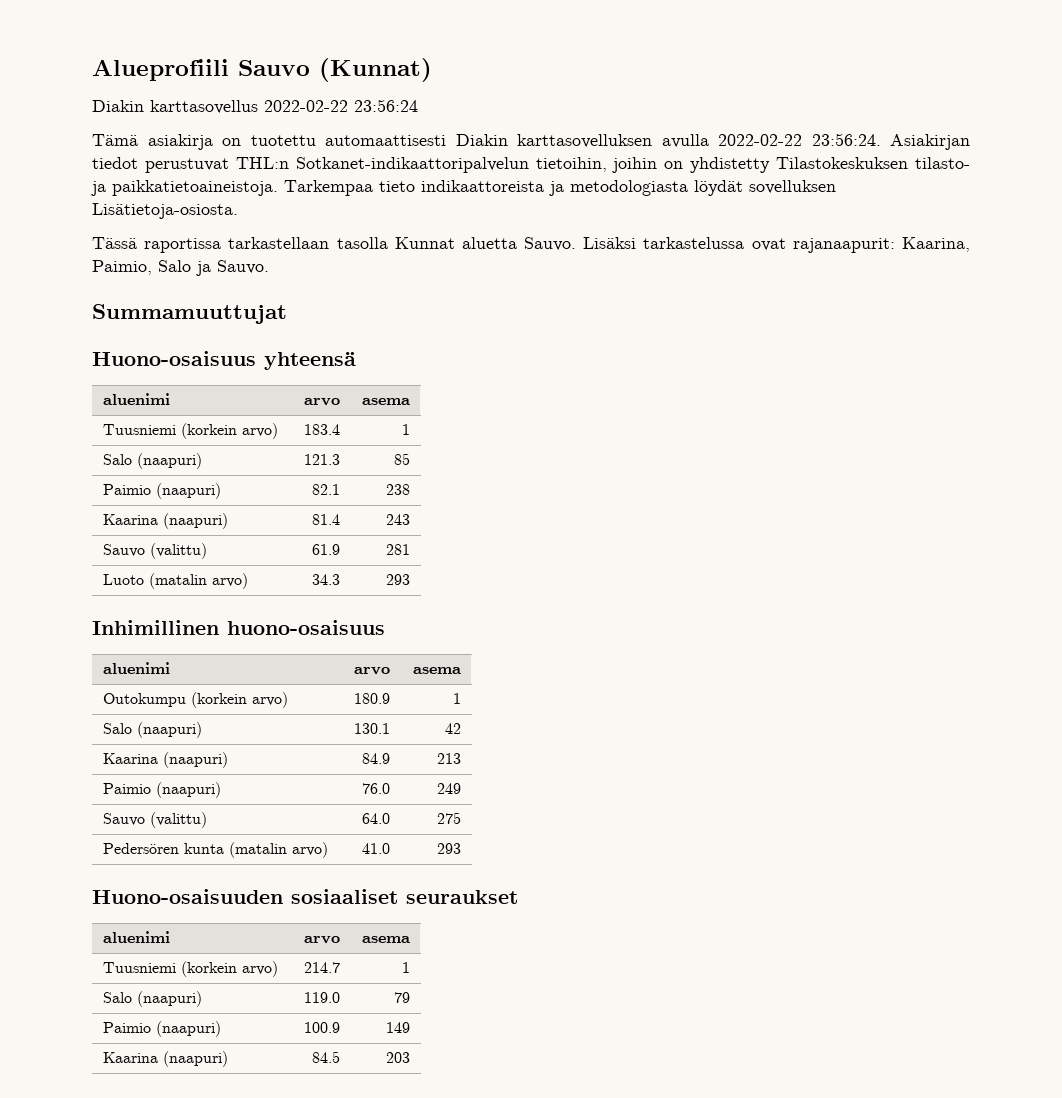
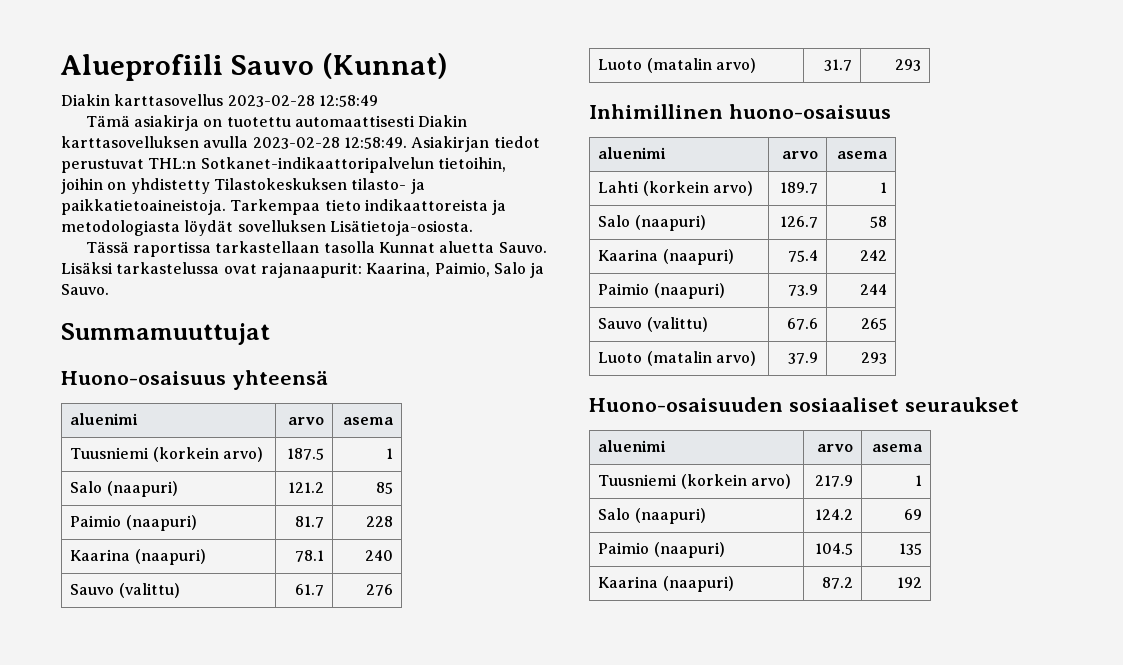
- Diakin karttasovellus 2022-02-22 23:56:24
+ Diakin karttasovellus 2023-02-28 12:58:49
- Tämä asiakirja on tuotettu automaattisesti Diakin karttasovelluksen avulla 2022-02-22 23:56:24.
+ Tämä asiakirja on tuotettu automaattisesti Diakin karttasovelluksen avulla 2023-02-28 12:58:49.
- Tuusniemi (korkein arvo) | 183.4 | 1
- Salo (naapuri) | 121.3 | 85
+ Tuusniemi (korkein arvo) | 187.5 | 1
+ Salo (naapuri) | 121.2 | 85
- Paimio (naapuri) | 82.1 | 238
- Kaarina (naapuri) | 81.4 | 243
- Sauvo (valittu) | 61.9 | 281
- Luoto (matalin arvo) | 34.3 | 293
+ Paimio (naapuri) | 81.7 | 228
+ Kaarina (naapuri) | 78.1 | 240
+ Sauvo (valittu) | 61.7 | 276
+ Luoto (matalin arvo) | 31.7 | 293
- Outokumpu (korkein arvo) | 180.9 | 1
- Salo (naapuri) | 130.1 | 42
- Kaarina (naapuri) | 84.9 | 213
- Paimio (naapuri) | 76.0 | 249
- Sauvo (valittu) | 64.0 | 275
- Pedersören kunta (matalin arvo) | 41.0 | 293
+ Lahti (korkein arvo) | 189.7 | 1
+ Salo (naapuri) | 126.7 | 58
+ Kaarina (naapuri) | 75.4 | 242
+ Paimio (naapuri) | 73.9 | 244
+ Sauvo (valittu) | 67.6 | 265
+ Luoto (matalin arvo) | 37.9 | 293
- Tuusniemi (korkein arvo) | 214.7 | 1
- Salo (naapuri) | 119.0 | 79
- Paimio (naapuri) | 100.9 | 149
- Kaarina (naapuri) | 84.5 | 203
+ Tuusniemi (korkein arvo) | 217.9 | 1
+ Salo (naapuri) | 124.2 | 69
+ Paimio (naapuri) | 104.5 | 135
+ Kaarina (naapuri) | 87.2 | 192

